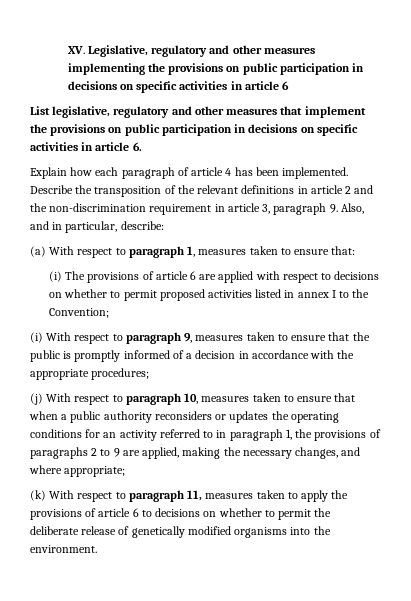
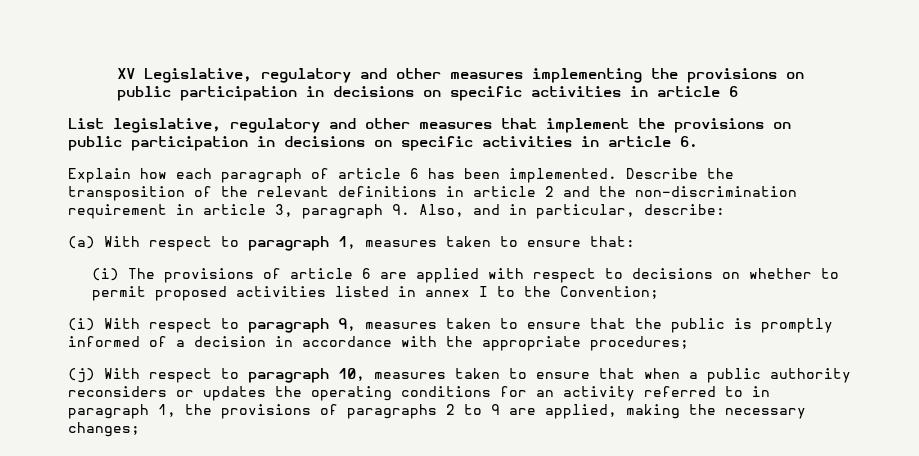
- XV. Legislative, regulatory and other measures implementing the provisions on public participation in decisions on specific activities in article 6
+ XV Legislative, regulatory and other measures implementing the provisions on public participation in decisions on specific activities in article 6
- Explain how each paragraph of article 4 has been implemented.
+ Explain how each paragraph of article 6 has been implemented.
- (j) With respect to paragraph 10, measures taken to ensure that when a public authority reconsiders or updates the operating conditions for an activity referred to in paragraph 1, the provisions of paragraphs 2 to 9 are applied, making the necessary changes, and where appropriate;
- (k) With respect to paragraph 11, measures taken to apply the provisions of article 6 to decisions on whether to permit the deliberate release of genetically modified organisms into the environment.
+ (j) With respect to paragraph 10, measures taken to ensure that when a public authority reconsiders or updates the operating conditions for an activity referred to in paragraph 1, the provisions of paragraphs 2 to 9 are applied, making the necessary changes;

